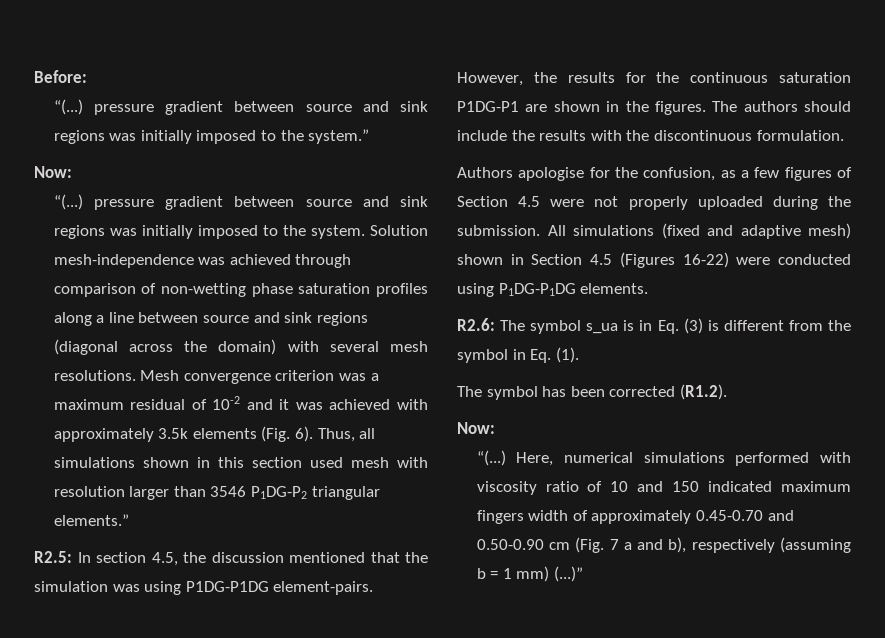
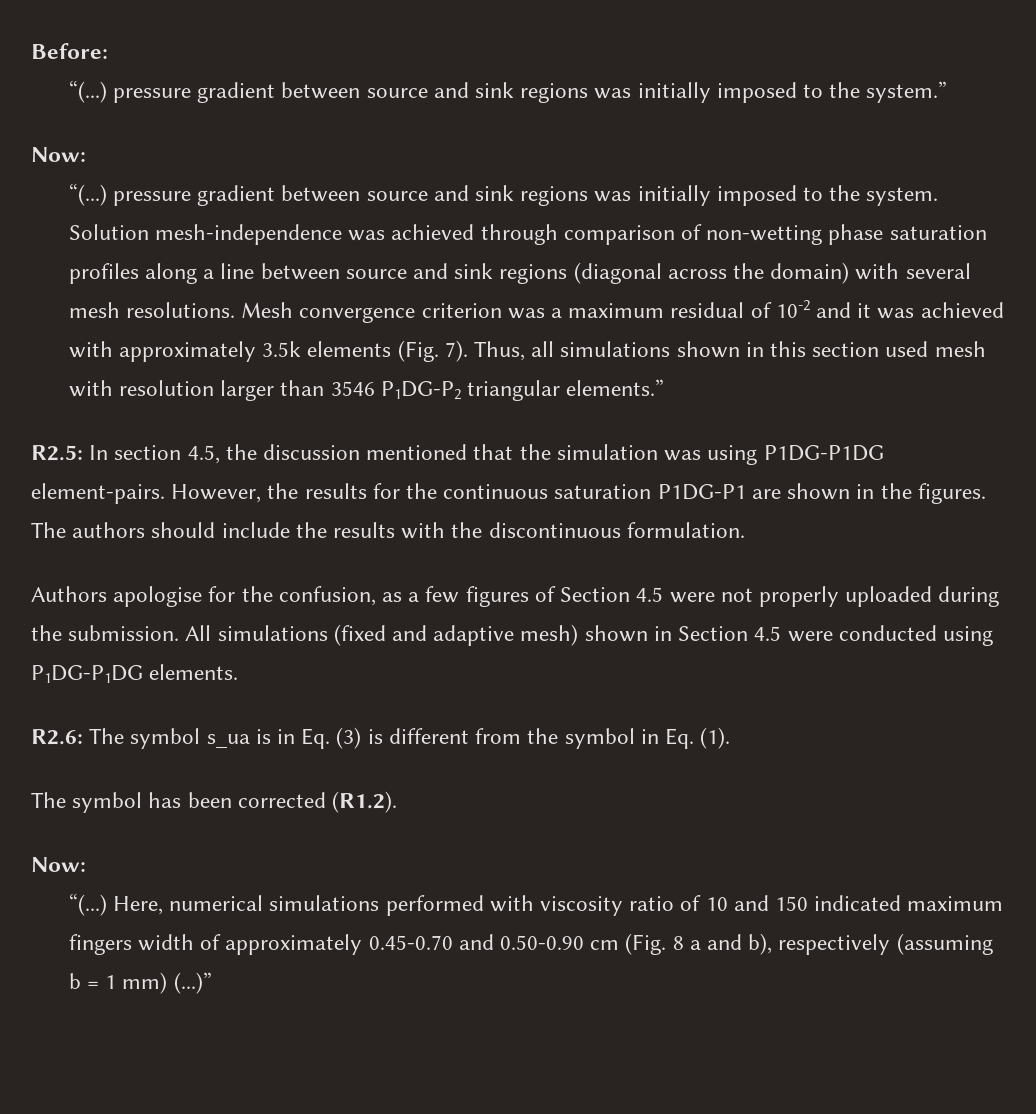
- Mesh convergence criterion was a maximum residual of 10-2 and it was achieved with approximately 3.5k elements (Fig. 6).
+ Mesh convergence criterion was a maximum residual of 10-2 and it was achieved with approximately 3.5k elements (Fig. 7).
- All simulations (fixed and adaptive mesh) shown in Section 4.5 (Figures 16-22) were conducted using P1DG-P1DG elements.
+ All simulations (fixed and adaptive mesh) shown in Section 4.5 were conducted using P1DG-P1DG elements.
- Here, numerical simulations performed with viscosity ratio of 10 and 150 indicated maximum fingers width of approximately 0.45-0.70 and 0.50-0.90 cm (Fig. 7 a and b), respectively (assuming b = 1 mm) (...)”
+ Here, numerical simulations performed with viscosity ratio of 10 and 150 indicated maximum fingers width of approximately 0.45-0.70 and 0.50-0.90 cm (Fig. 8 a and b), respectively (assuming b = 1 mm) (...)”

